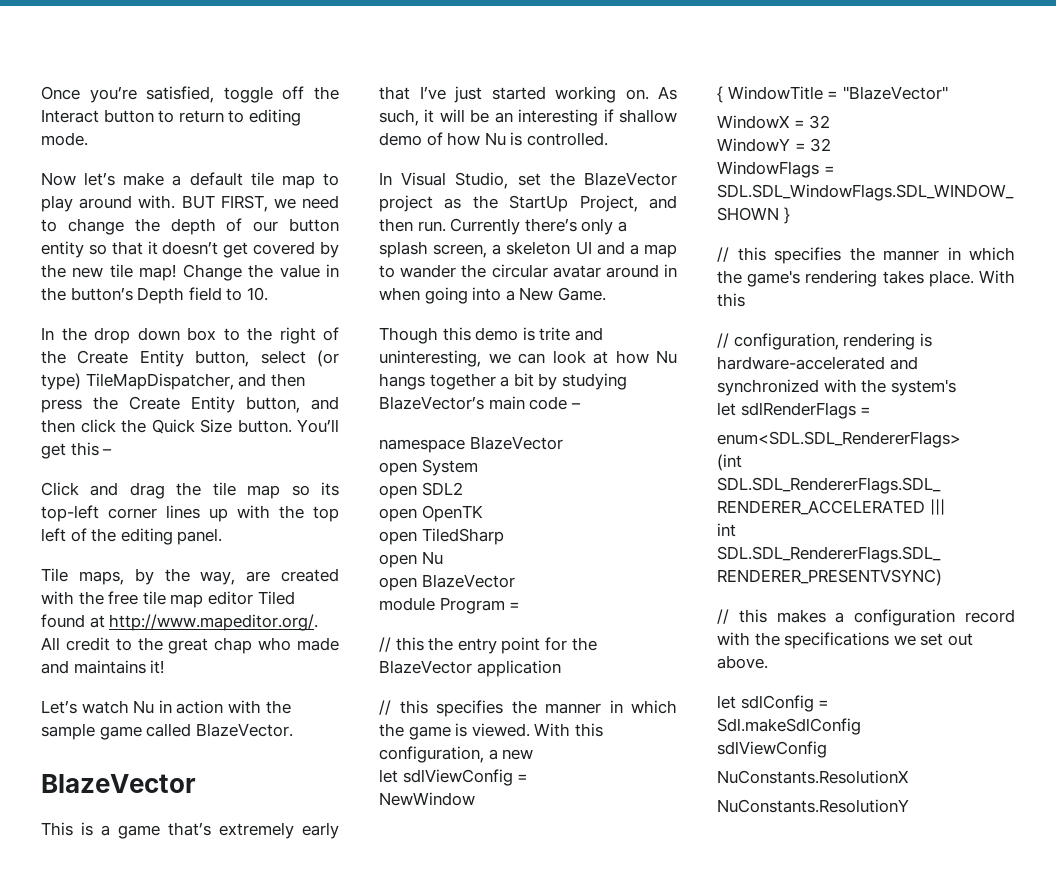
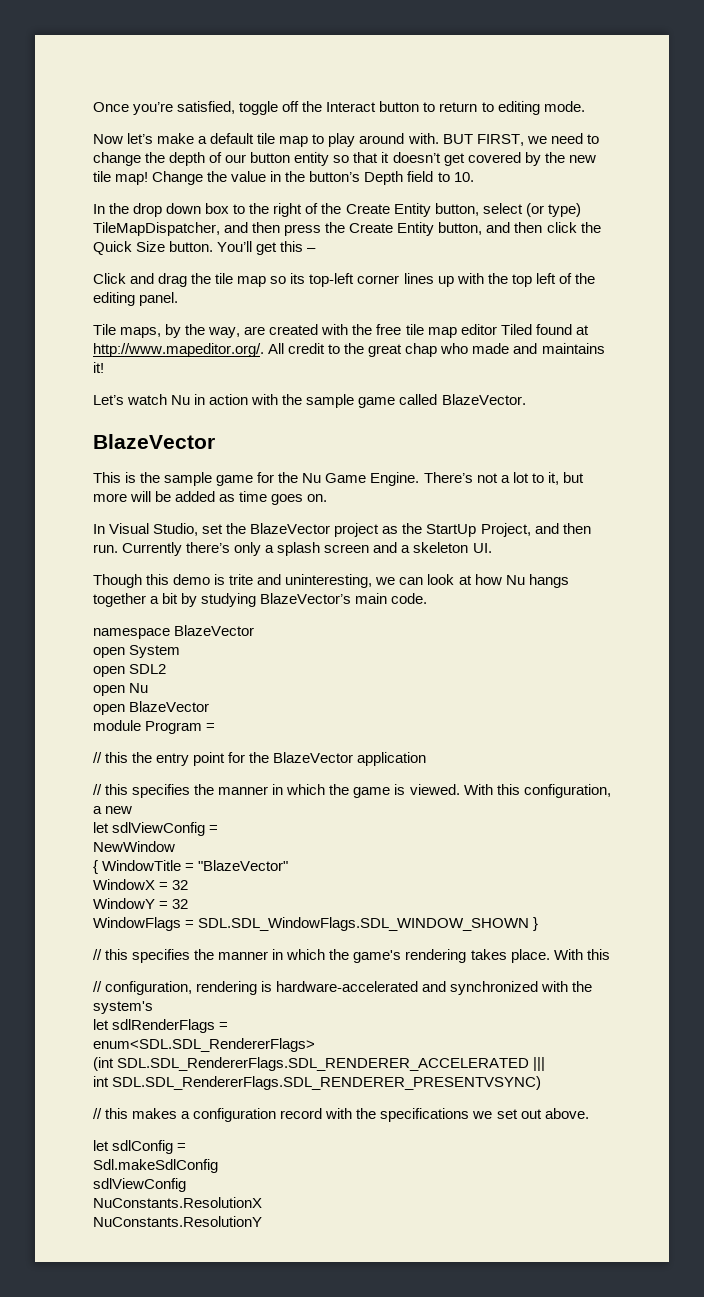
- This is a game that’s extremely early that I’ve just started working on. As such, it will be an interesting if shallow demo of how Nu is controlled.
+ This is the sample game for the Nu Game Engine. There’s not a lot to it, but more will be added as time goes on.
- Currently there’s only a splash screen, a skeleton UI and a map to wander the circular avatar around in when going into a New Game.
+ Currently there’s only a splash screen and a skeleton UI.
- Though this demo is trite and uninteresting, we can look at how Nu hangs together a bit by studying BlazeVector’s main code –
+ Though this demo is trite and uninteresting, we can look at how Nu hangs together a bit by studying BlazeVector’s main code.
- open OpenTK
- open TiledSharp

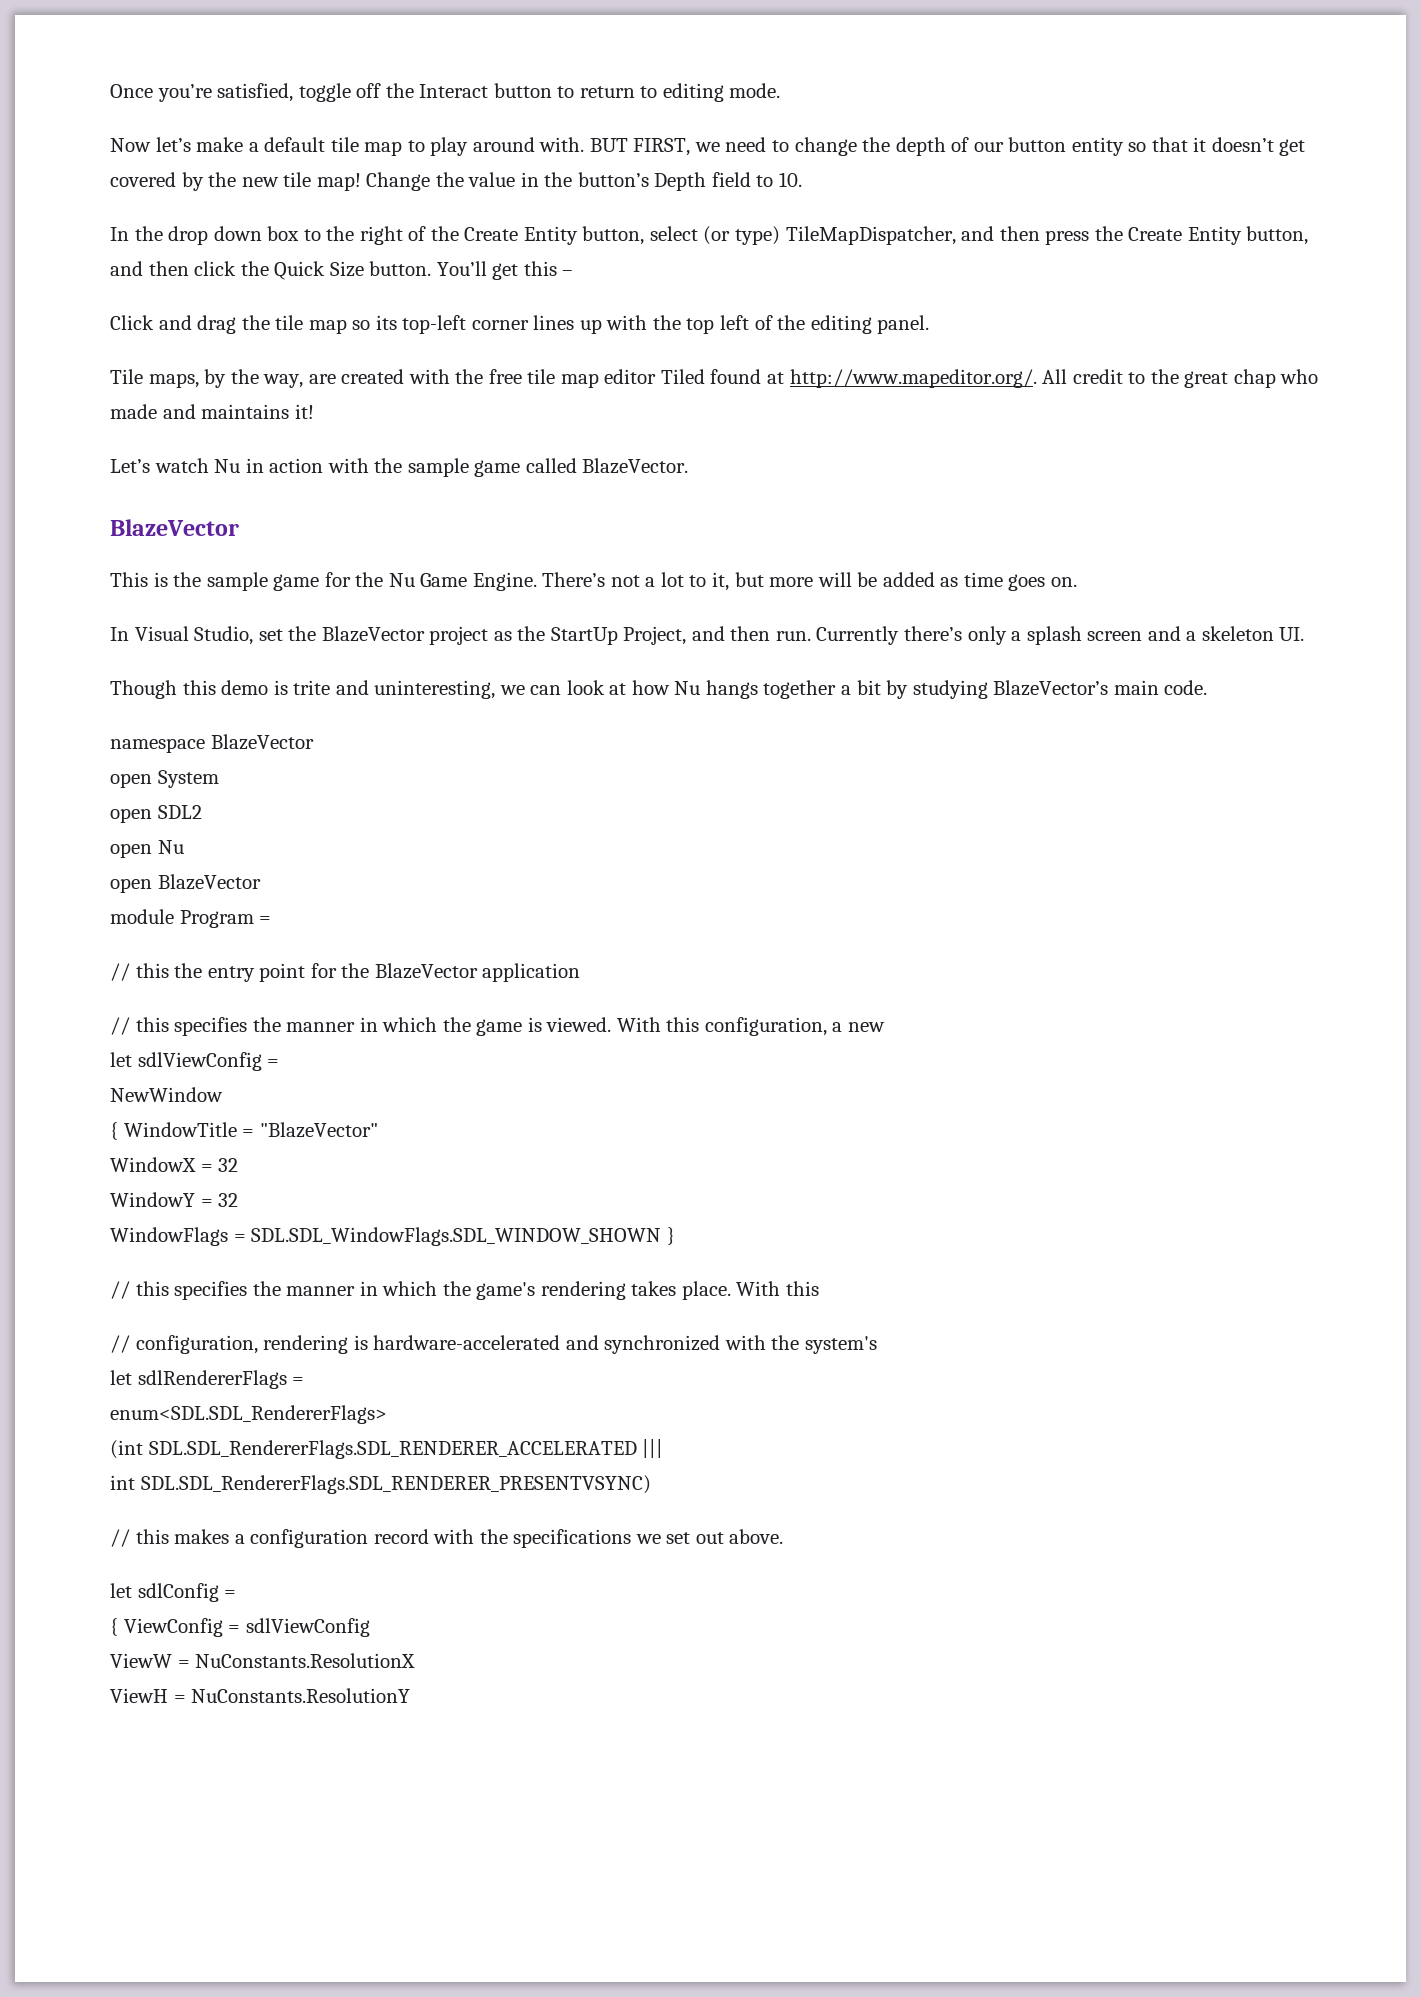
- let sdlRenderFlags =
+ let sdlRendererFlags =
- Sdl.makeSdlConfig
- sdlViewConfig
+ { ViewConfig = sdlViewConfig
- NuConstants.ResolutionX
+ ViewW = NuConstants.ResolutionX
- NuConstants.ResolutionY
+ ViewH = NuConstants.ResolutionY

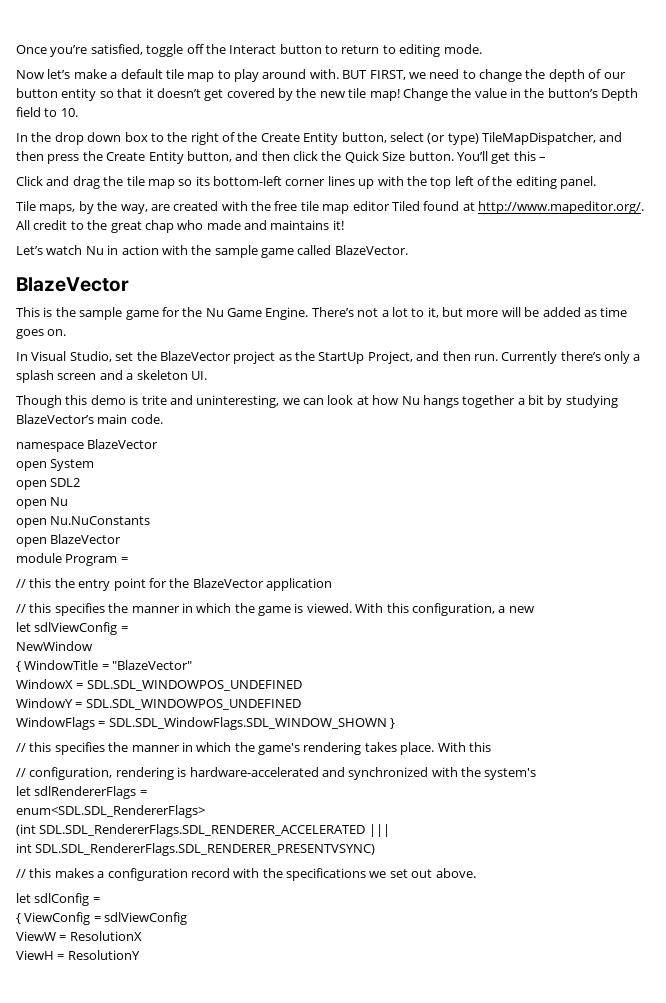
- Click and drag the tile map so its top-left corner lines up with the top left of the editing panel.
+ Click and drag the tile map so its bottom-left corner lines up with the top left of the editing panel.
+ open Nu.NuConstants
- WindowX = 32
+ WindowX = SDL.SDL_WINDOWPOS_UNDEFINED
- WindowY = 32
+ WindowY = SDL.SDL_WINDOWPOS_UNDEFINED
- ViewW = NuConstants.ResolutionX
+ ViewW = ResolutionX
- ViewH = NuConstants.ResolutionY
+ ViewH = ResolutionY

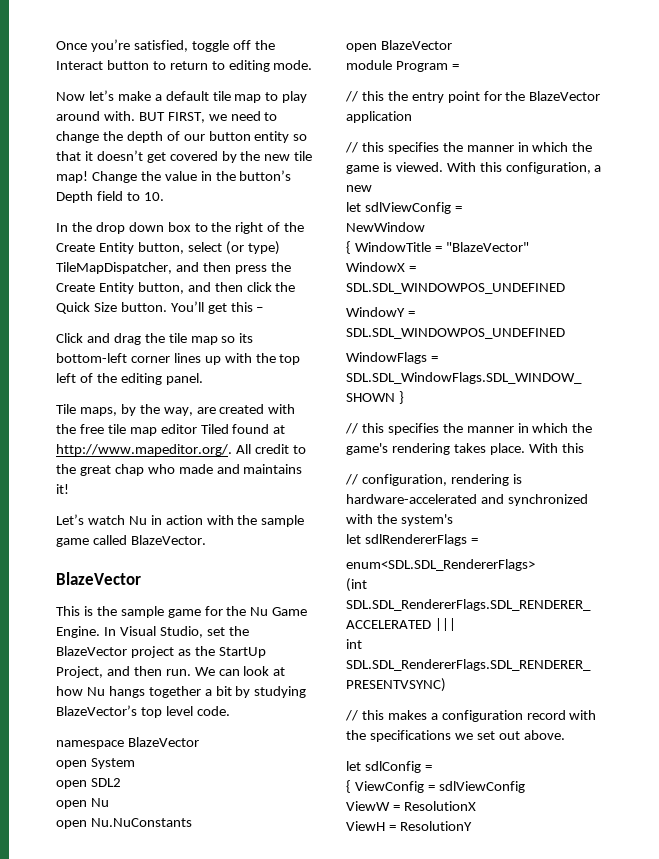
- This is the sample game for the Nu Game Engine. There’s not a lot to it, but more will be added as time goes on.
- In Visual Studio, set the BlazeVector project as the StartUp Project, and then run.
+ This is the sample game for the Nu Game Engine. In Visual Studio, set the BlazeVector project as the StartUp Project, and then run.
- Currently there’s only a splash screen and a skeleton UI.
- Though this demo is trite and uninteresting, we can look at how Nu hangs together a bit by studying BlazeVector’s main code.
+ We can look at how Nu hangs together a bit by studying BlazeVector’s top level code.

